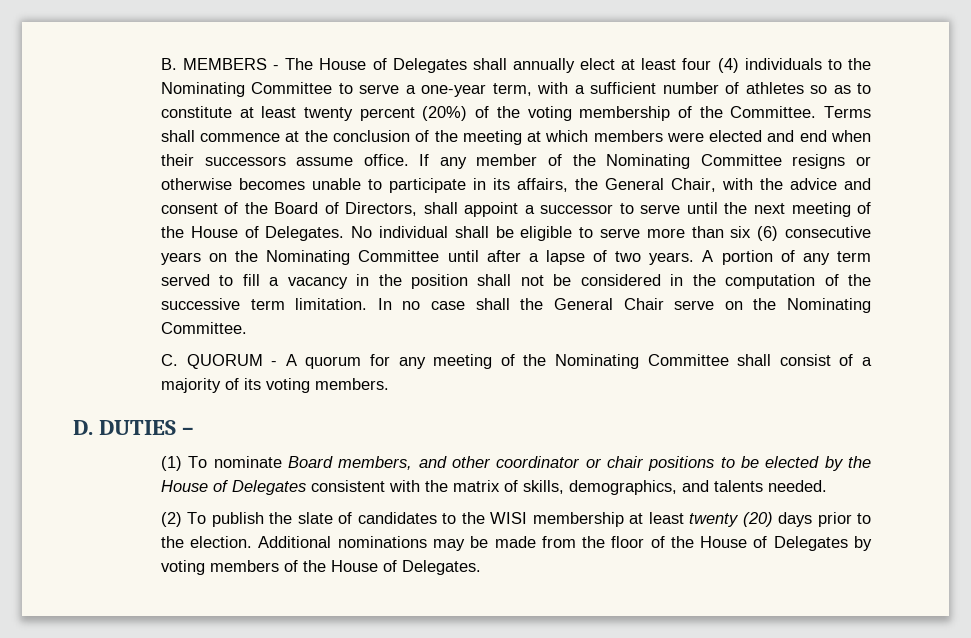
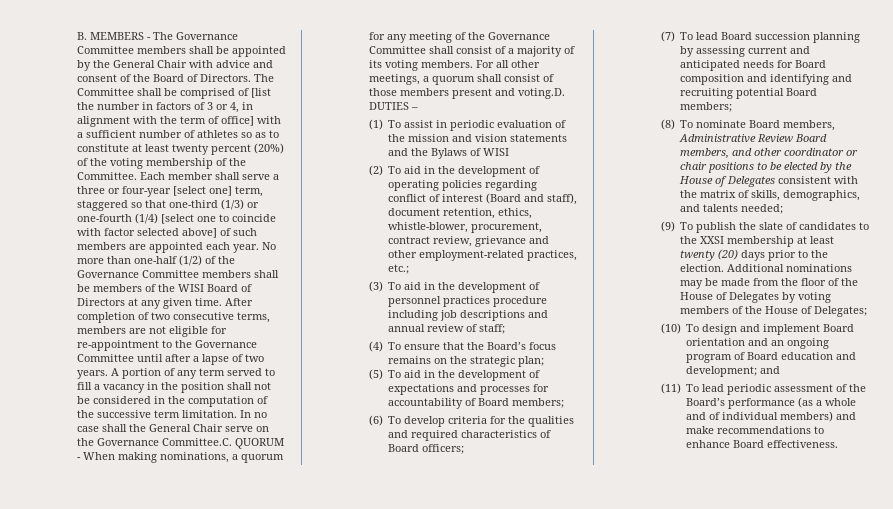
- B. MEMBERS - The House of Delegates shall annually elect at least four (4) individuals to the Nominating Committee to serve a one-year term, with a sufficient number of athletes so as to constitute at least twenty percent (20%) of the voting membership of the Committee.
+ B. MEMBERS - The Governance Committee members shall be appointed by the General Chair with advice and consent of the Board of Directors. The Committee shall be comprised of [list the number in factors of 3 or 4, in alignment with the term of office] with a sufficient number of athletes so as to constitute at least twenty percent (20%) of the voting membership of the Committee.
- Terms shall commence at the conclusion of the meeting at which members were elected and end when their successors assume office. If any member of the Nominating Committee resigns or otherwise becomes unable to participate in its affairs, the General Chair, with the advice and consent of the Board of Directors, shall appoint a successor to serve until the next meeting of the House of Delegates. No individual shall be eligible to serve more than six (6) consecutive years on the Nominating Committee until after a lapse of two years.
+ Each member shall serve a three or four-year [select one] term, staggered so that one-third (1/3) or one-fourth (1/4) [select one to coincide with factor selected above] of such members are appointed each year. No more than one-half (1/2) of the Governance Committee members shall be members of the WISI Board of Directors at any given time. After completion of two consecutive terms, members are not eligible for re-appointment to the Governance Committee until after a lapse of two years.
- In no case shall the General Chair serve on the Nominating Committee.
- C. QUORUM - A quorum for any meeting of the Nominating Committee shall consist of a majority of its voting members.
- D. DUTIES –
- (1) To nominate Board members, and other coordinator or chair positions to be elected by the House of Delegates consistent with the matrix of skills, demographics, and talents needed.
- (2) To publish the slate of candidates to the WISI membership at least twenty (20) days prior to the election.
+ In no case shall the General Chair serve on the Governance Committee.C. QUORUM - When making nominations, a quorum for any meeting of the Governance Committee shall consist of a majority of its voting members. For all other meetings, a quorum shall consist of those members present and voting.D. DUTIES –
+ (1) To assist in periodic evaluation of the mission and vision statements and the Bylaws of WISI
+ (2) To aid in the development of operating policies regarding conflict of interest (Board and staff), document retention, ethics, whistle-blower, procurement, contract review, grievance and other employment-related practices, etc.;
+ (3) To aid in the development of personnel practices procedure including job descriptions and annual review of staff;
+ (4) To ensure that the Board’s focus remains on the strategic plan;
+ (5) To aid in the development of expectations and processes for accountability of Board members;
+ (6) To develop criteria for the qualities and required characteristics of Board officers;
+ (7) To lead Board succession planning by assessing current and anticipated needs for Board composition and identifying and recruiting potential Board members;
+ (8) To nominate Board members, Administrative Review Board members, and other coordinator or chair positions to be elected by the House of Delegates consistent with the matrix of skills, demographics, and talents needed;
+ (9) To publish the slate of candidates to the XXSI membership at least twenty (20) days prior to the election.
- Additional nominations may be made from the floor of the House of Delegates by voting members of the House of Delegates.
+ Additional nominations may be made from the floor of the House of Delegates by voting members of the House of Delegates;
+ (10) To design and implement Board orientation and an ongoing program of Board education and development; and
+ (11) To lead periodic assessment of the Board’s performance (as a whole and of individual members) and make recommendations to enhance Board effectiveness.

